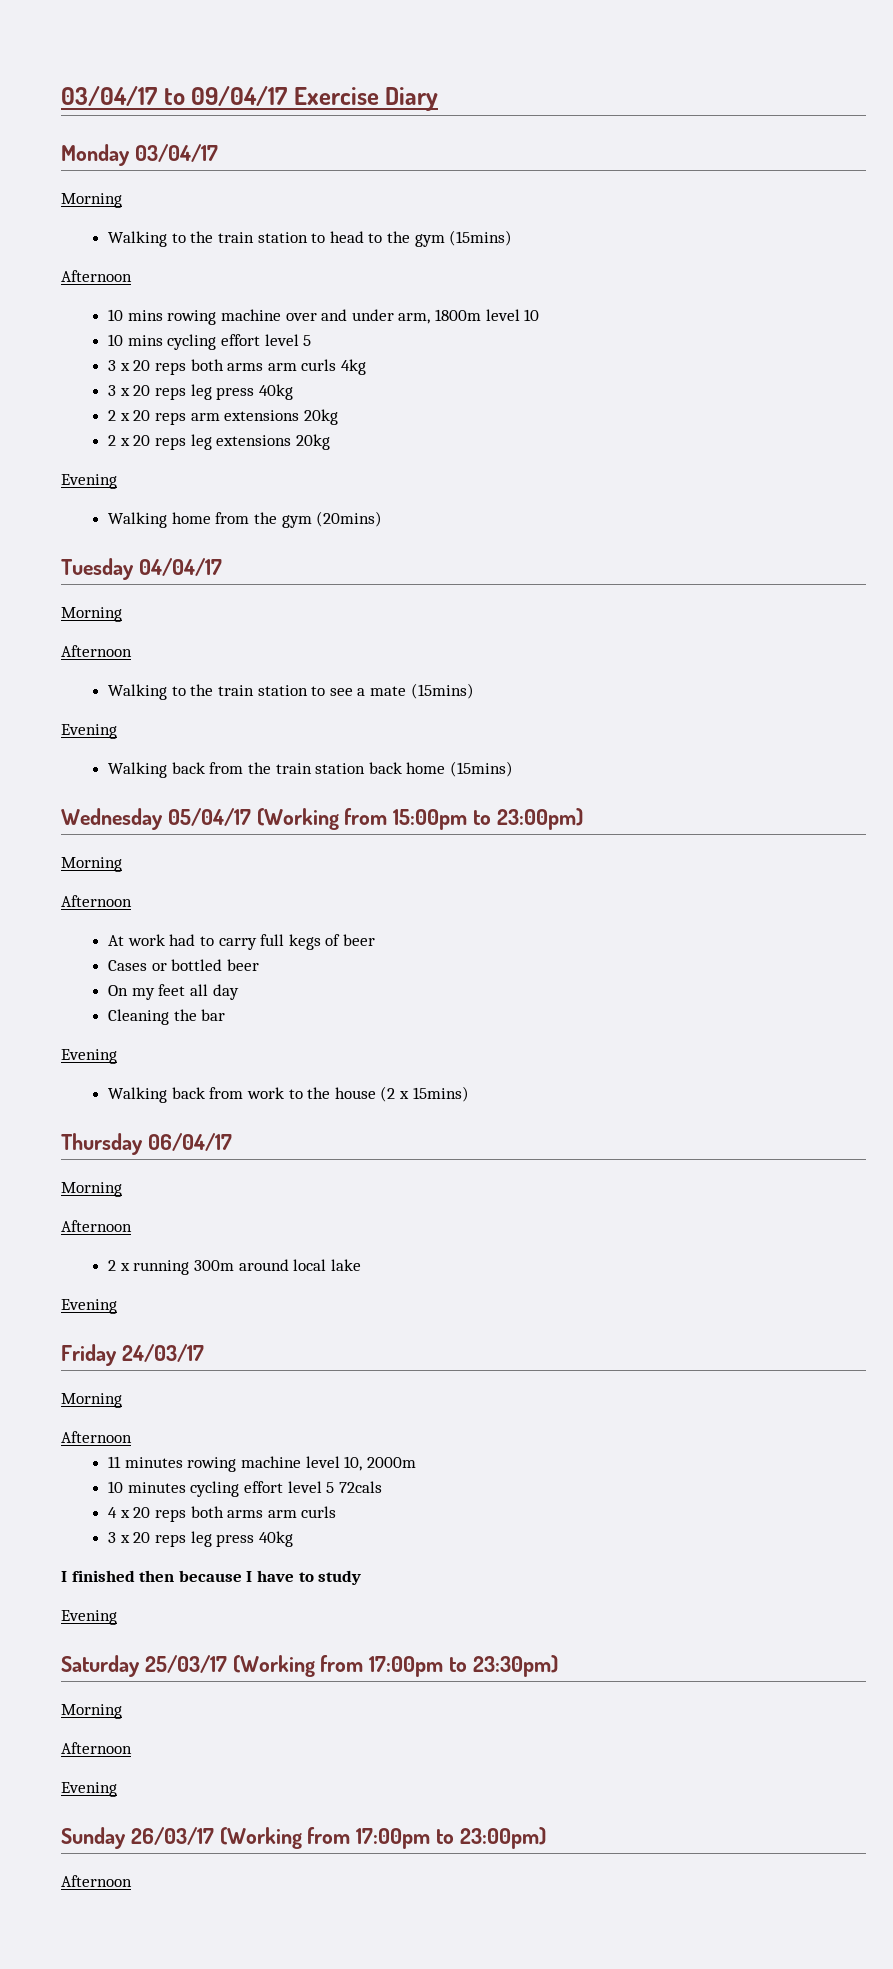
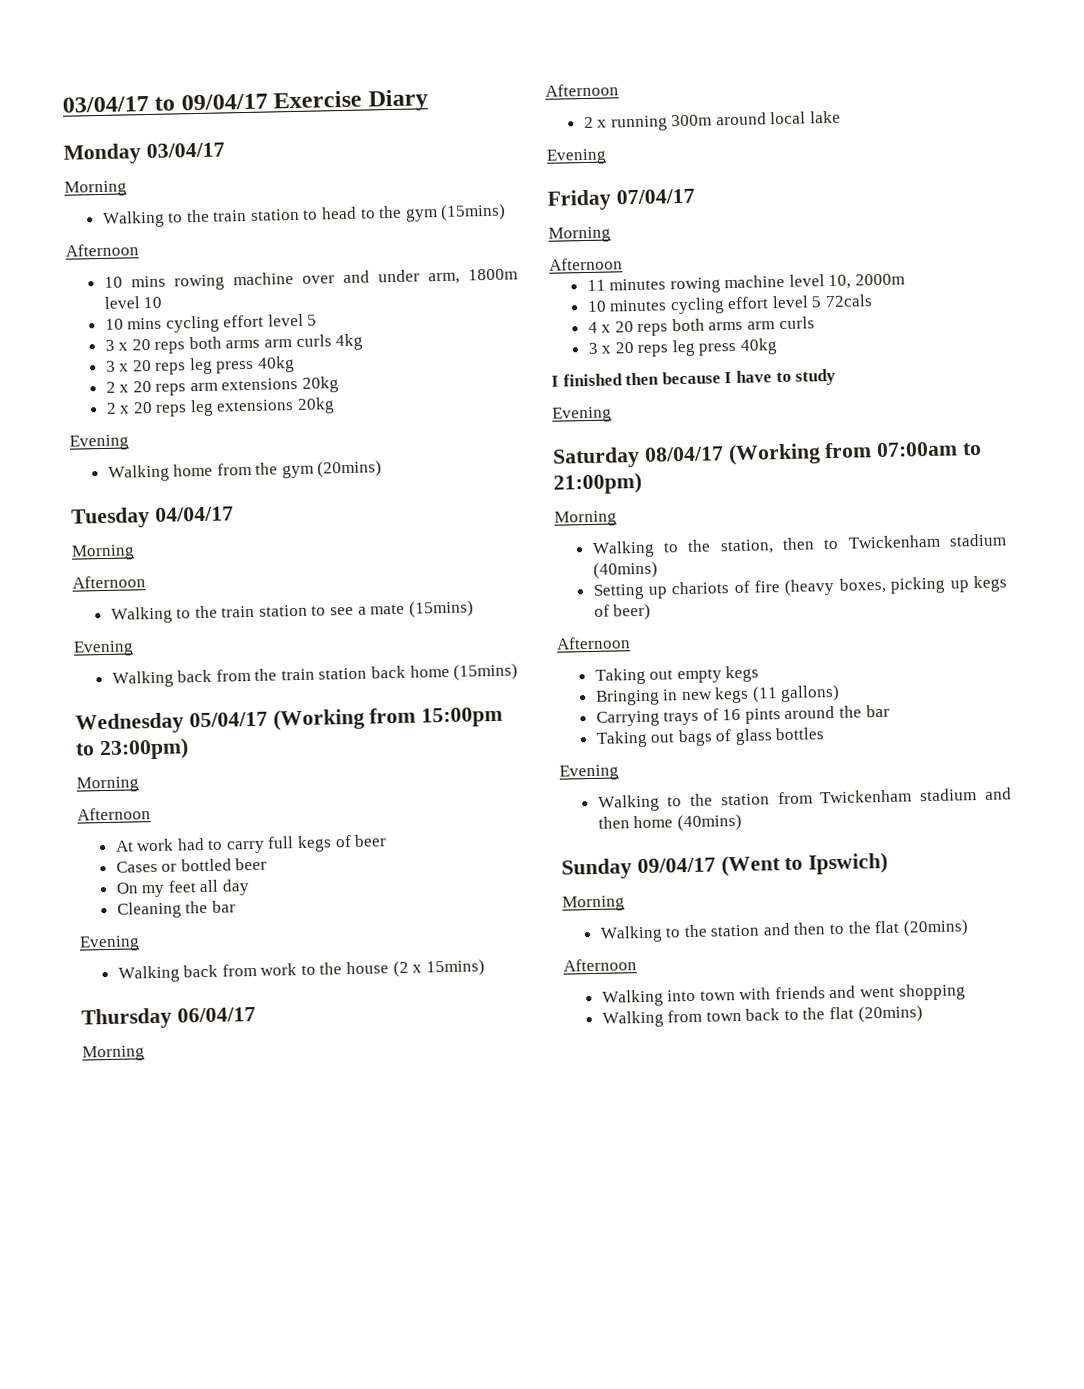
- Friday 24/03/17
+ Friday 07/04/17
- Saturday 25/03/17 (Working from 17:00pm to 23:30pm)
+ Saturday 08/04/17 (Working from 07:00am to 21:00pm)
  Morning
+ Walking to the station, then to Twickenham stadium (40mins)
+ Setting up chariots of fire (heavy boxes, picking up kegs of beer)
  Afternoon
+ Taking out empty kegs
+ Bringing in new kegs (11 gallons)
+ Carrying trays of 16 pints around the bar
+ Taking out bags of glass bottles
  Evening
- Sunday 26/03/17 (Working from 17:00pm to 23:00pm)
+ Walking to the station from Twickenham stadium and then home (40mins)
+ Sunday 09/04/17 (Went to Ipswich)
+ Morning
+ Walking to the station and then to the flat (20mins)
  Afternoon
+ Walking into town with friends and went shopping
+ Walking from town back to the flat (20mins)

